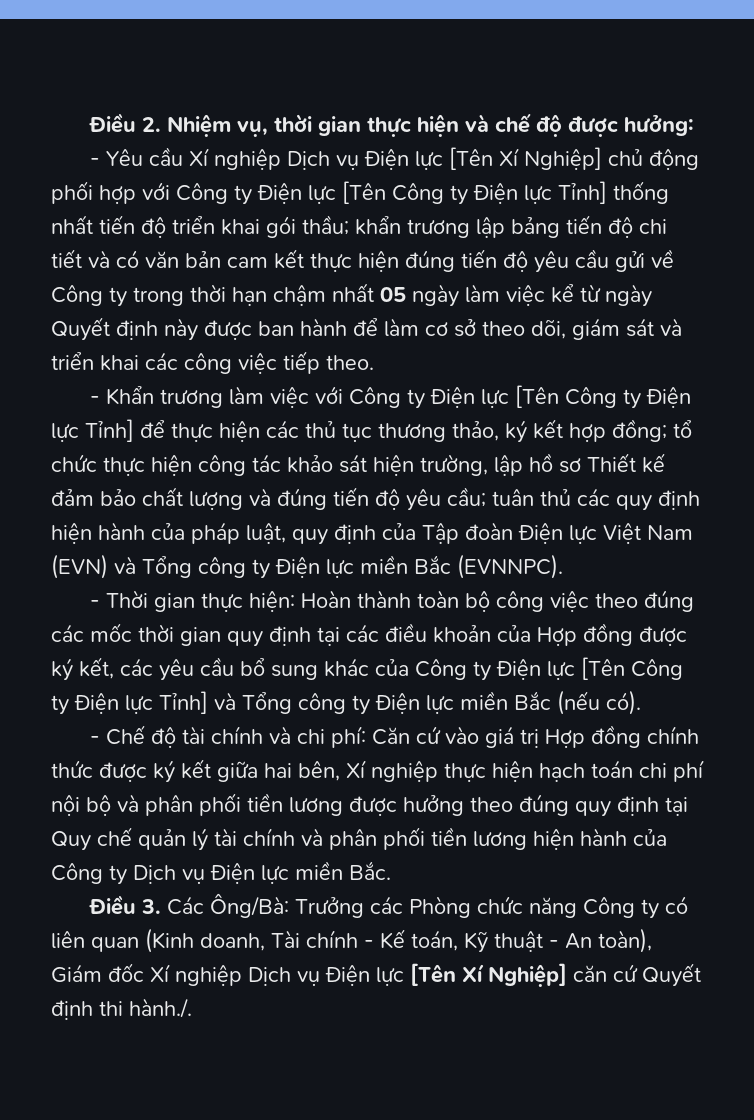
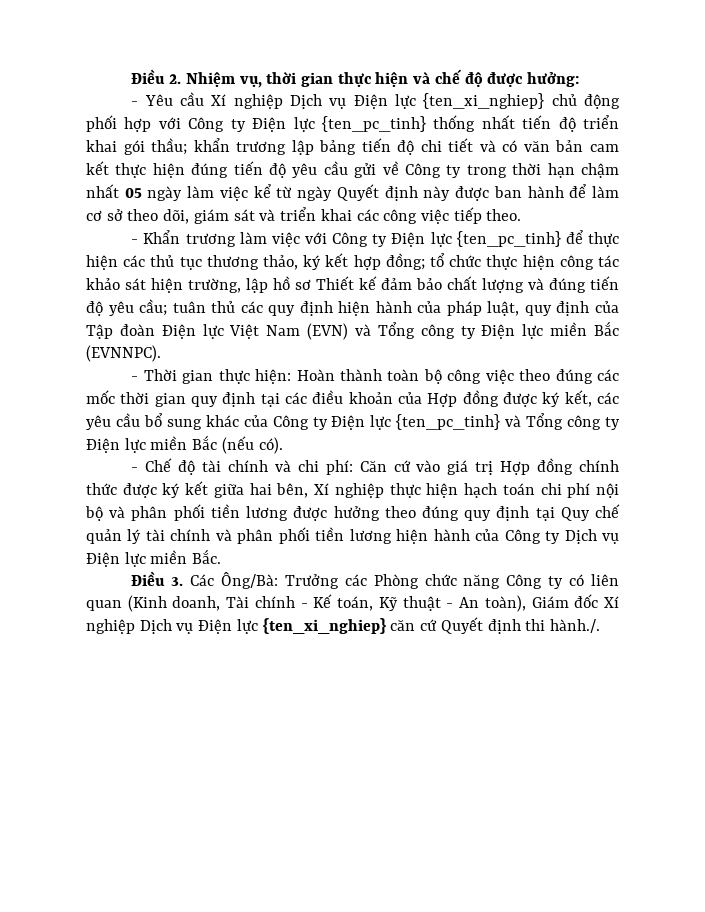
- - Yêu cầu Xí nghiệp Dịch vụ Điện lực [Tên Xí Nghiệp] chủ động phối hợp với Công ty Điện lực [Tên Công ty Điện lực Tỉnh] thống nhất tiến độ triển khai gói thầu;
+ - Yêu cầu Xí nghiệp Dịch vụ Điện lực {ten_xi_nghiep} chủ động phối hợp với Công ty Điện lực {ten_pc_tinh} thống nhất tiến độ triển khai gói thầu;
- - Khẩn trương làm việc với Công ty Điện lực [Tên Công ty Điện lực Tỉnh] để thực hiện các thủ tục thương thảo, ký kết hợp đồng;
+ - Khẩn trương làm việc với Công ty Điện lực {ten_pc_tinh} để thực hiện các thủ tục thương thảo, ký kết hợp đồng;
- - Thời gian thực hiện: Hoàn thành toàn bộ công việc theo đúng các mốc thời gian quy định tại các điều khoản của Hợp đồng được ký kết, các yêu cầu bổ sung khác của Công ty Điện lực [Tên Công ty Điện lực Tỉnh] và Tổng công ty Điện lực miền Bắc (nếu có).
+ - Thời gian thực hiện: Hoàn thành toàn bộ công việc theo đúng các mốc thời gian quy định tại các điều khoản của Hợp đồng được ký kết, các yêu cầu bổ sung khác của Công ty Điện lực {ten_pc_tinh} và Tổng công ty Điện lực miền Bắc (nếu có).
- Điều 3. Các Ông/Bà: Trưởng các Phòng chức năng Công ty có liên quan (Kinh doanh, Tài chính - Kế toán, Kỹ thuật - An toàn), Giám đốc Xí nghiệp Dịch vụ Điện lực [Tên Xí Nghiệp] căn cứ Quyết định thi hành./.
+ Điều 3. Các Ông/Bà: Trưởng các Phòng chức năng Công ty có liên quan (Kinh doanh, Tài chính - Kế toán, Kỹ thuật - An toàn), Giám đốc Xí nghiệp Dịch vụ Điện lực {ten_xi_nghiep} căn cứ Quyết định thi hành./.

